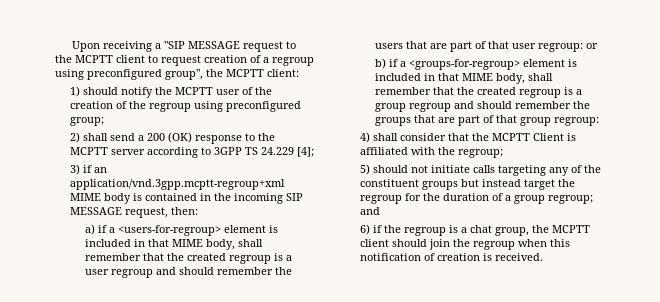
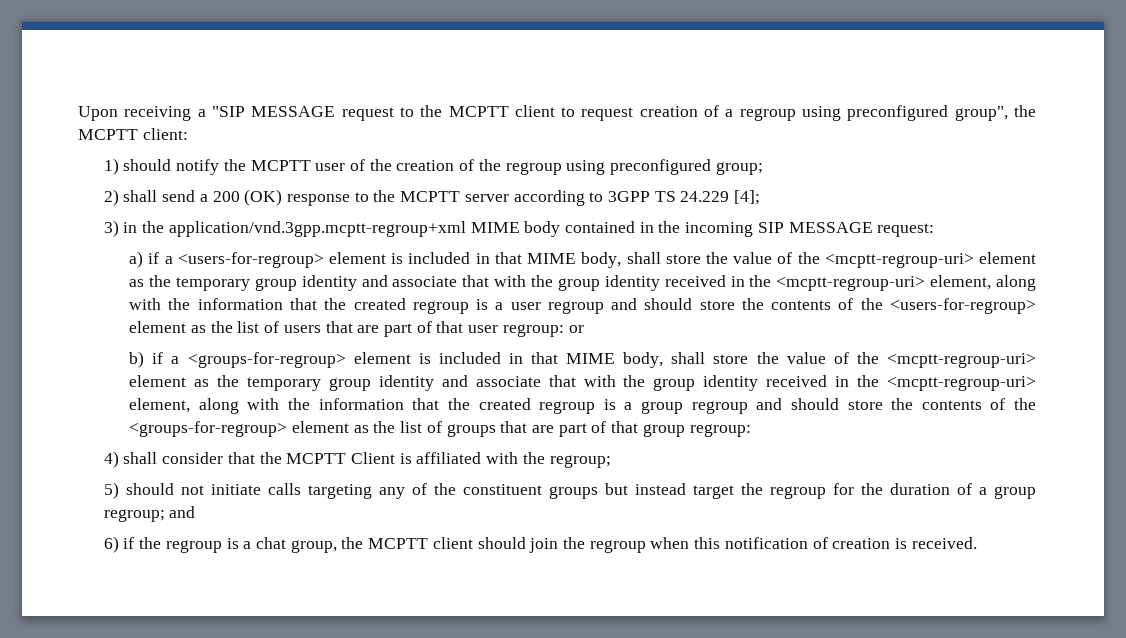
- 3) if an application/vnd.3gpp.mcptt-regroup+xml MIME body is contained in the incoming SIP MESSAGE request, then:
+ 3) in the application/vnd.3gpp.mcptt-regroup+xml MIME body contained in the incoming SIP MESSAGE request:
- a) if a <users-for-regroup> element is included in that MIME body, shall remember that the created regroup is a user regroup and should remember the users that are part of that user regroup: or
+ a) if a <users-for-regroup> element is included in that MIME body, shall store the value of the <mcptt-regroup-uri> element as the temporary group identity and associate that with the group identity received in the <mcptt-regroup-uri> element, along with the information that the created regroup is a user regroup and should store the contents of the <users-for-regroup> element as the list of users that are part of that user regroup: or
- b) if a <groups-for-regroup> element is included in that MIME body, shall remember that the created regroup is a group regroup and should remember the groups that are part of that group regroup:
+ b) if a <groups-for-regroup> element is included in that MIME body, shall store the value of the <mcptt-regroup-uri> element as the temporary group identity and associate that with the group identity received in the <mcptt-regroup-uri> element, along with the information that the created regroup is a group regroup and should store the contents of the <groups-for-regroup> element as the list of groups that are part of that group regroup:

